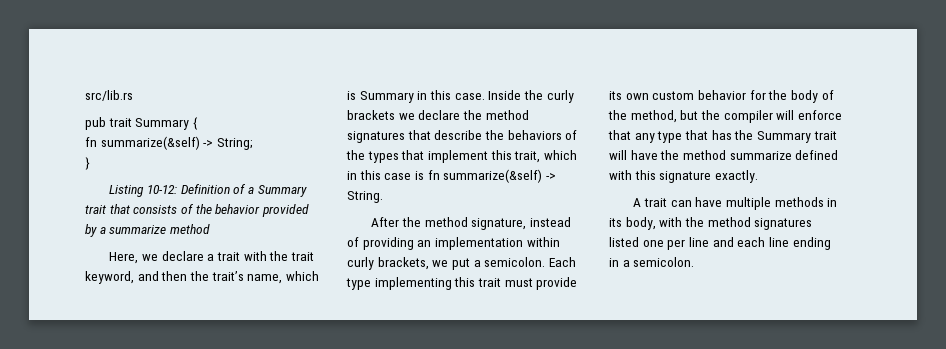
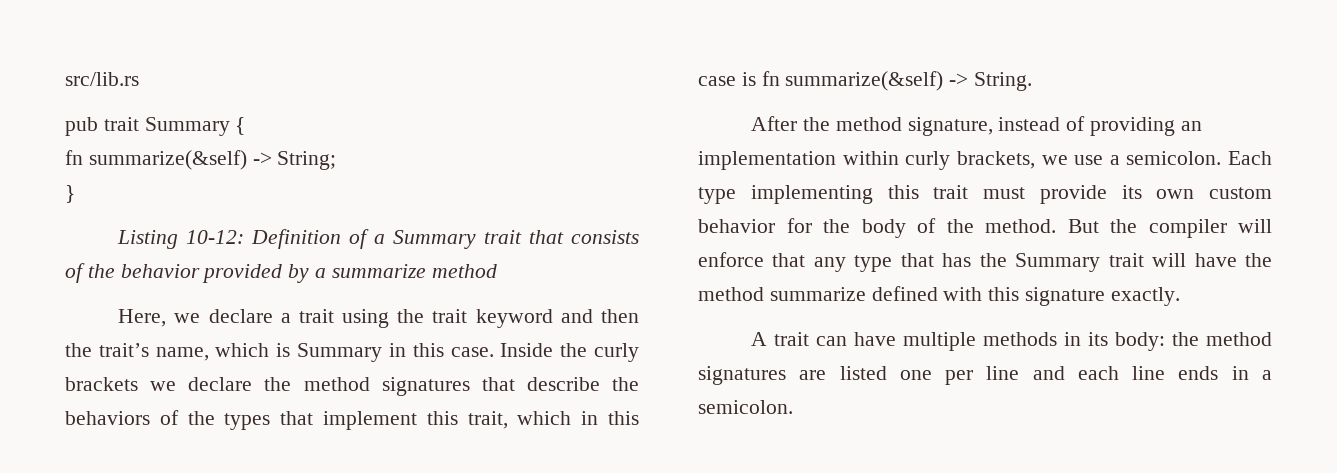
- Here, we declare a trait with the trait keyword, and then the trait’s name, which is Summary in this case.
+ Here, we declare a trait using the trait keyword and then the trait’s name, which is Summary in this case.
- After the method signature, instead of providing an implementation within curly brackets, we put a semicolon.
+ After the method signature, instead of providing an implementation within curly brackets, we use a semicolon.
- Each type implementing this trait must provide its own custom behavior for the body of the method, but the compiler will enforce that any type that has the Summary trait will have the method summarize defined with this signature exactly.
+ Each type implementing this trait must provide its own custom behavior for the body of the method. But the compiler will enforce that any type that has the Summary trait will have the method summarize defined with this signature exactly.
- A trait can have multiple methods in its body, with the method signatures listed one per line and each line ending in a semicolon.
+ A trait can have multiple methods in its body: the method signatures are listed one per line and each line ends in a semicolon.

